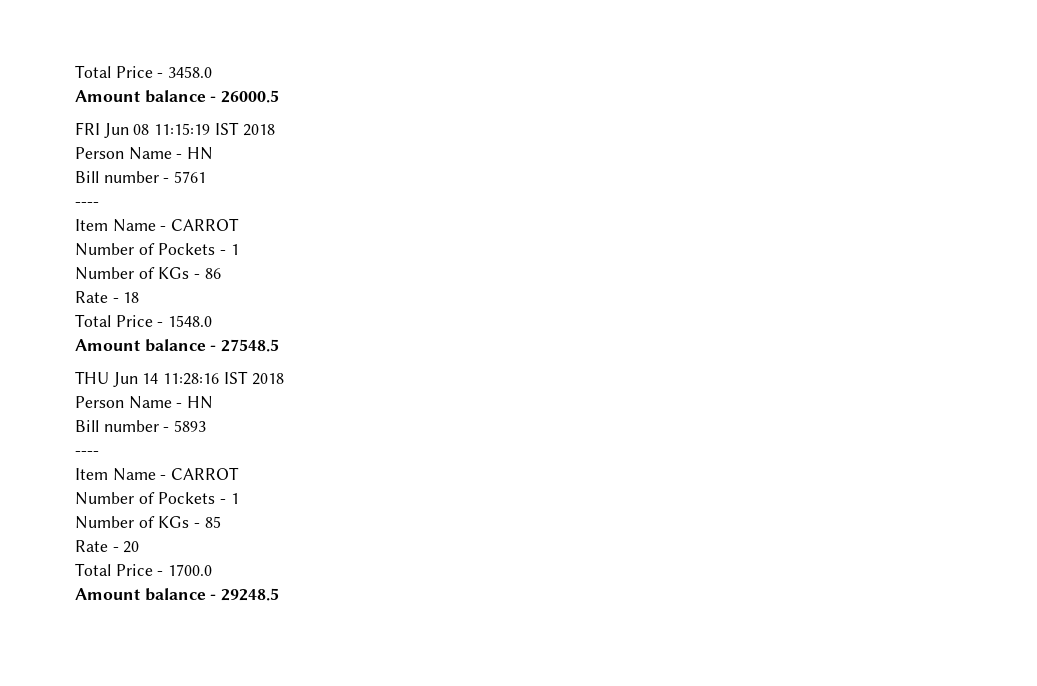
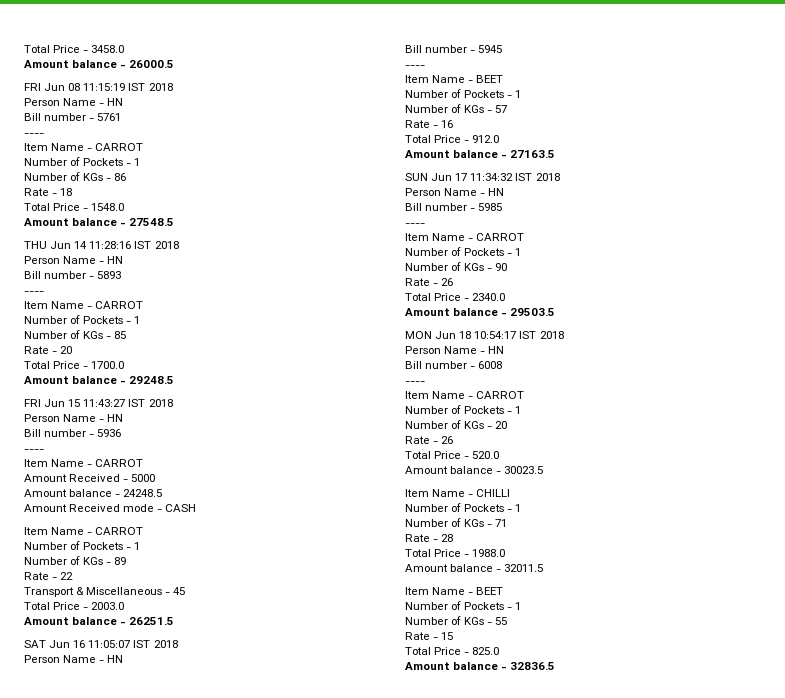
+ FRI Jun 15 11:43:27 IST 2018
+ Person Name - HN
+ Bill number - 5936
+ ----
+ Item Name - CARROT
+ Amount Received - 5000
+ Amount balance - 24248.5
+ Amount Received mode - CASH
+ Item Name - CARROT
+ Number of Pockets - 1
+ Number of KGs - 89
+ Rate - 22
+ Transport & Miscellaneous - 45
+ Total Price - 2003.0
+ Amount balance - 26251.5
+ SAT Jun 16 11:05:07 IST 2018
+ Person Name - HN
+ Bill number - 5945
+ ----
+ Item Name - BEET
+ Number of Pockets - 1
+ Number of KGs - 57
+ Rate - 16
+ Total Price - 912.0
+ Amount balance - 27163.5
+ SUN Jun 17 11:34:32 IST 2018
+ Person Name - HN
+ Bill number - 5985
+ ----
+ Item Name - CARROT
+ Number of Pockets - 1
+ Number of KGs - 90
+ Rate - 26
+ Total Price - 2340.0
+ Amount balance - 29503.5
+ MON Jun 18 10:54:17 IST 2018
+ Person Name - HN
+ Bill number - 6008
+ ----
+ Item Name - CARROT
+ Number of Pockets - 1
+ Number of KGs - 20
+ Rate - 26
+ Total Price - 520.0
+ Amount balance - 30023.5
+ Item Name - CHILLI
+ Number of Pockets - 1
+ Number of KGs - 71
+ Rate - 28
+ Total Price - 1988.0
+ Amount balance - 32011.5
+ Item Name - BEET
+ Number of Pockets - 1
+ Number of KGs - 55
+ Rate - 15
+ Total Price - 825.0
+ Amount balance - 32836.5

